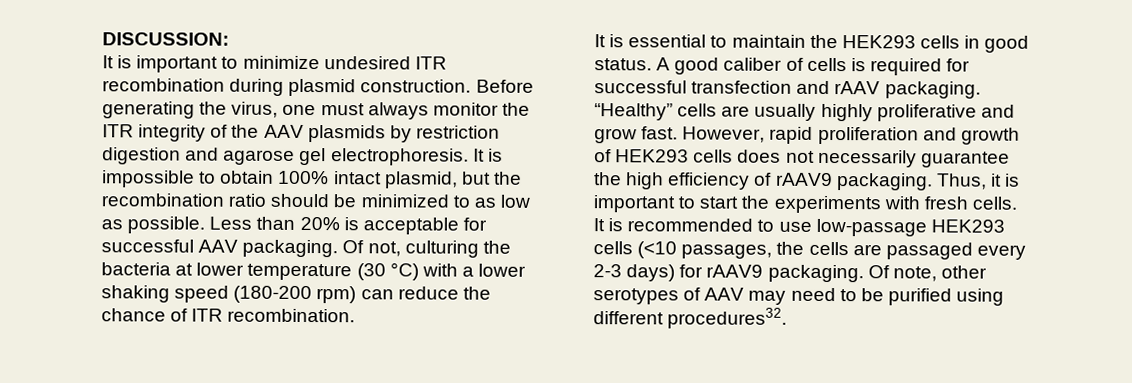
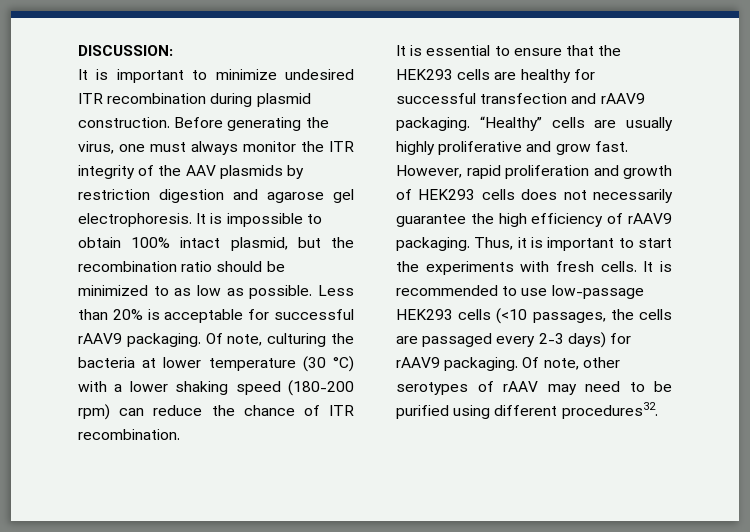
- Less than 20% is acceptable for successful AAV packaging. Of not, culturing the bacteria at lower temperature (30 °C) with a lower shaking speed (180-200 rpm) can reduce the chance of ITR recombination.
+ Less than 20% is acceptable for successful rAAV9 packaging. Of note, culturing the bacteria at lower temperature (30 °C) with a lower shaking speed (180-200 rpm) can reduce the chance of ITR recombination.
- It is essential to maintain the HEK293 cells in good status. A good caliber of cells is required for successful transfection and rAAV packaging.
+ It is essential to ensure that the HEK293 cells are healthy for successful transfection and rAAV9 packaging.
- Of note, other serotypes of AAV may need to be purified using different procedures32.
+ Of note, other serotypes of rAAV may need to be purified using different procedures32.

